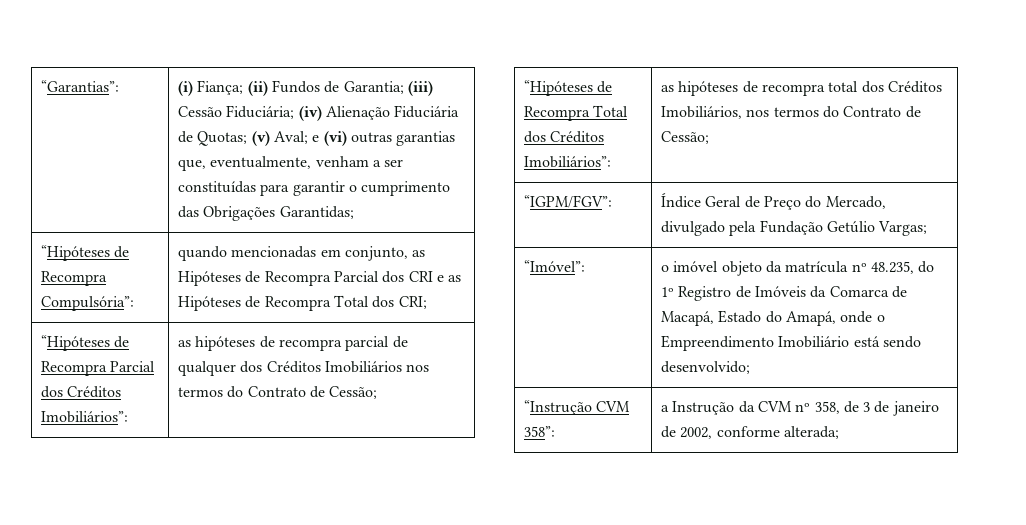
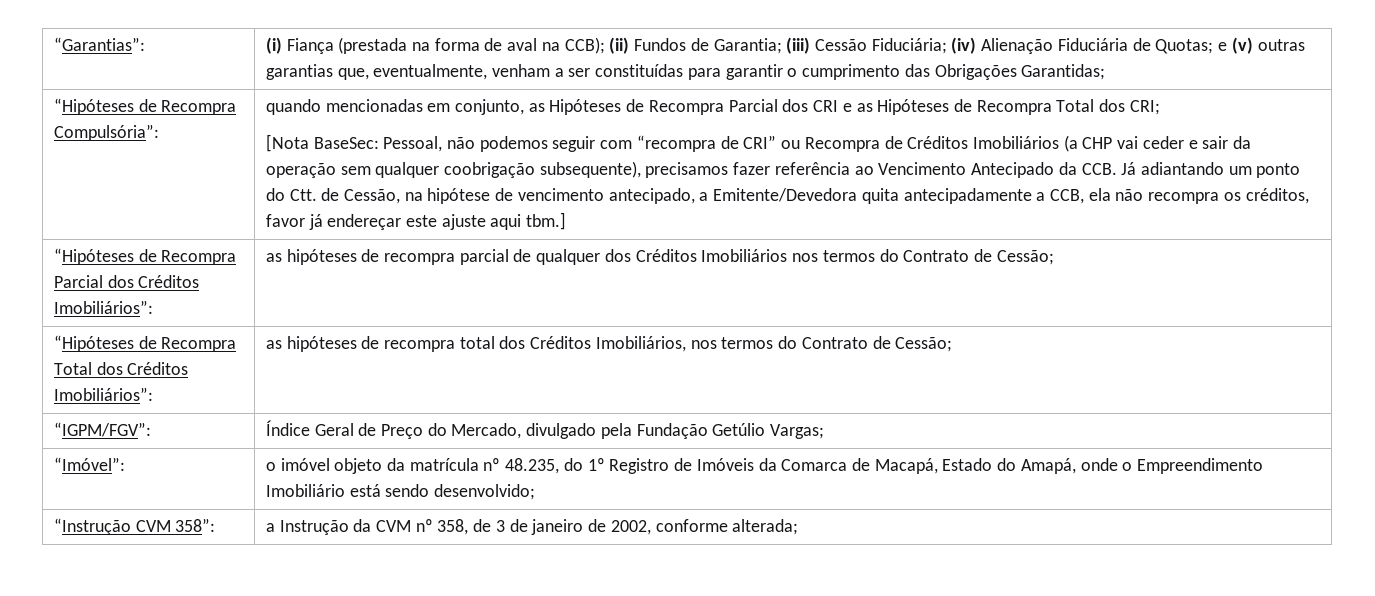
- “Garantias”: | (i) Fiança; (ii) Fundos de Garantia; (iii) Cessão Fiduciária; (iv) Alienação Fiduciária de Quotas; (v) Aval; e (vi) outras garantias que, eventualmente, venham a ser constituídas para garantir o cumprimento das Obrigações Garantidas;
+ “Garantias”: | (i) Fiança (prestada na forma de aval na CCB); (ii) Fundos de Garantia; (iii) Cessão Fiduciária; (iv) Alienação Fiduciária de Quotas; e (v) outras garantias que, eventualmente, venham a ser constituídas para garantir o cumprimento das Obrigações Garantidas;
+ [Nota BaseSec: Pessoal, não podemos seguir com “recompra de CRI” ou Recompra de Créditos Imobiliários (a CHP vai ceder e sair da operação sem qualquer coobrigação subsequente), precisamos fazer referência ao Vencimento Antecipado da CCB. Já adiantando um ponto do Ctt. de Cessão, na hipótese de vencimento antecipado, a Emitente/Devedora quita antecipadamente a CCB, ela não recompra os créditos, favor já endereçar este ajuste aqui tbm.]

